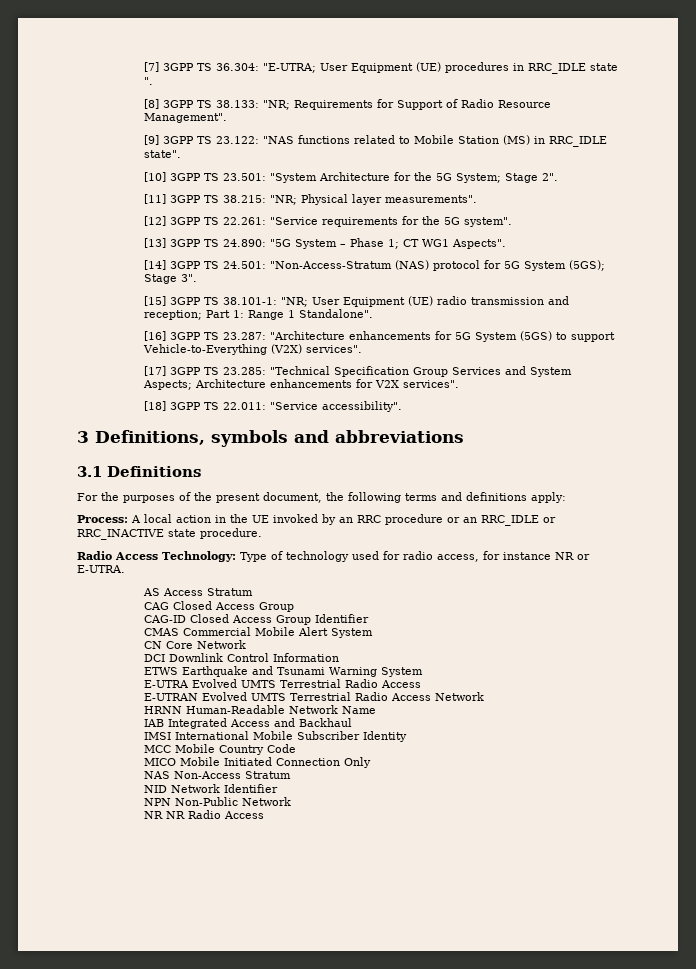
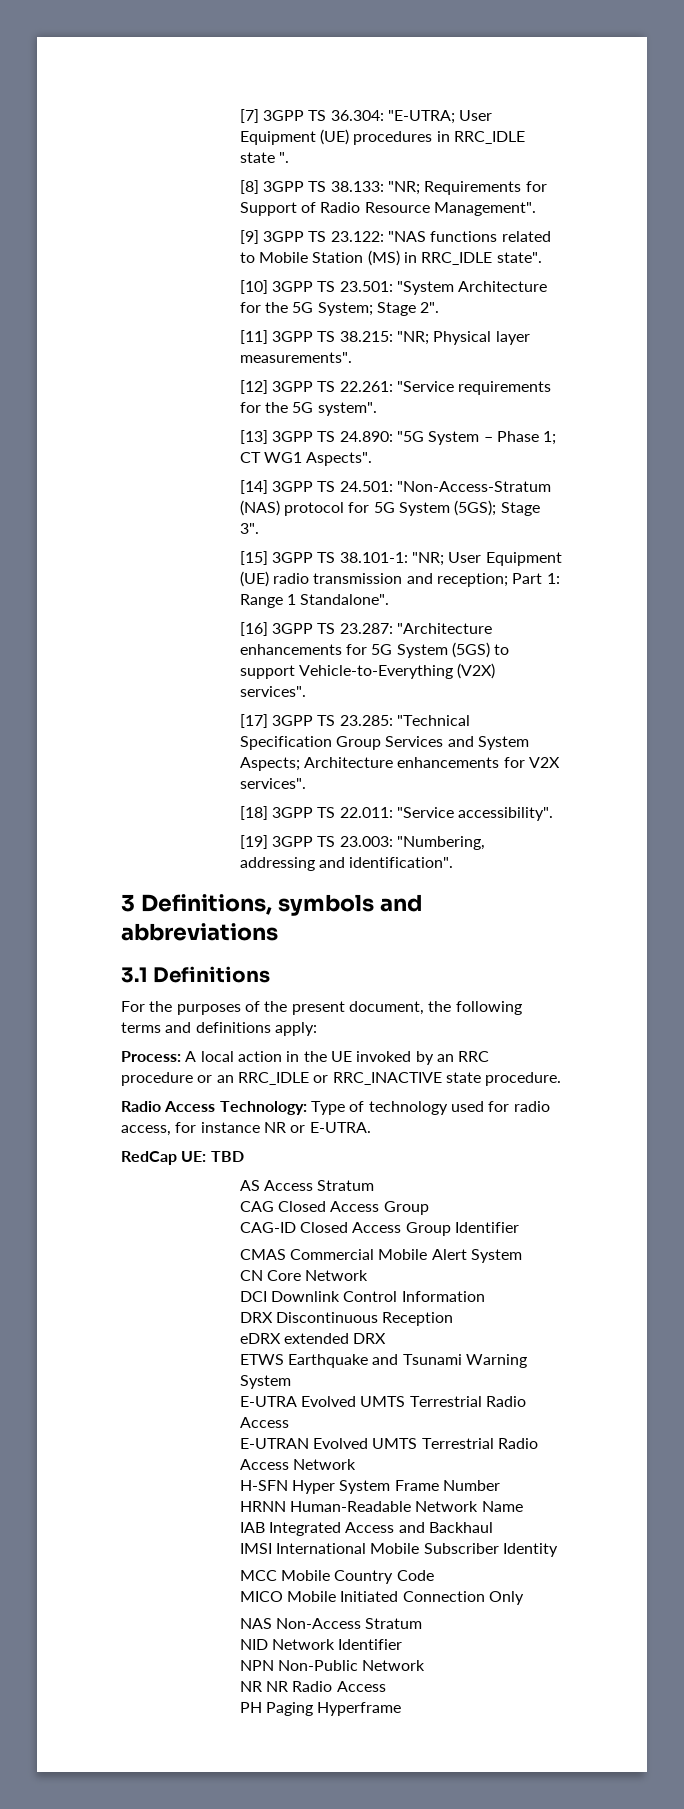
+ [19] 3GPP TS 23.003: "Numbering, addressing and identification".
+ RedCap UE: TBD
+ DRX Discontinuous Reception
+ eDRX extended DRX
+ H-SFN Hyper System Frame Number
+ PH Paging Hyperframe

